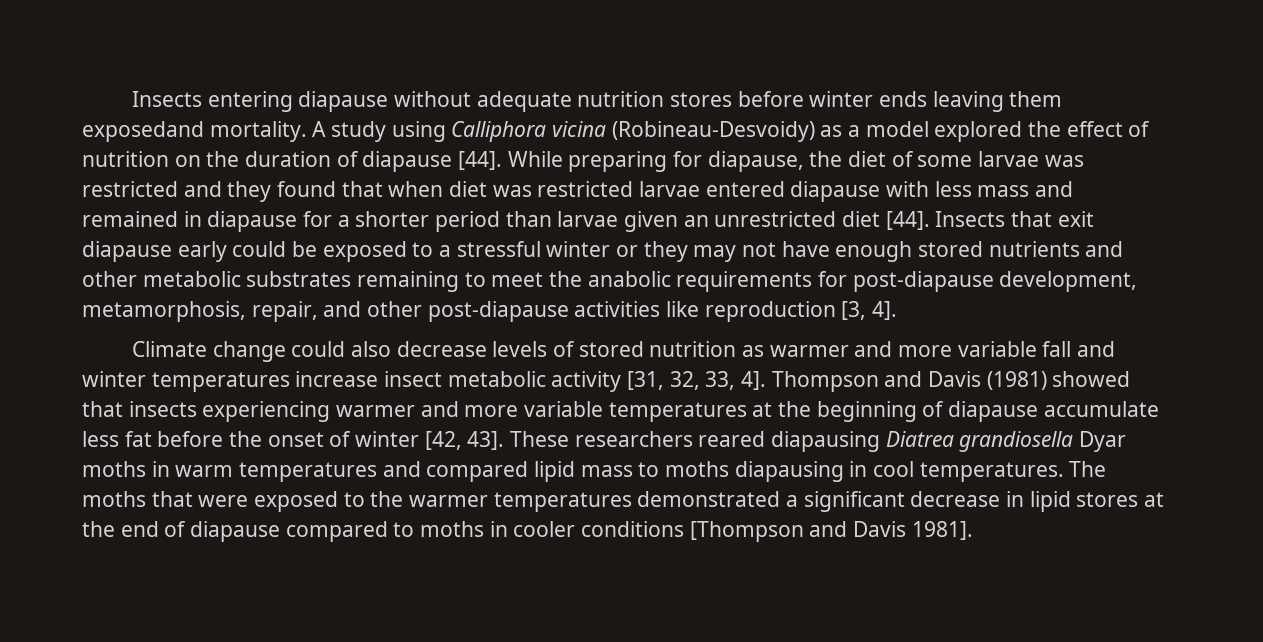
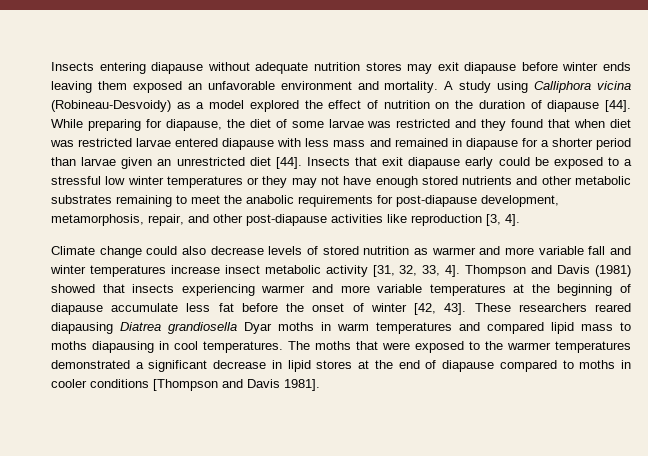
- Insects entering diapause without adequate nutrition stores before winter ends leaving them exposedand mortality.
+ Insects entering diapause without adequate nutrition stores may exit diapause before winter ends leaving them exposed an unfavorable environment and mortality.
- Insects that exit diapause early could be exposed to a stressful winter or they may not have enough stored nutrients and other metabolic substrates remaining to meet the anabolic requirements for post-diapause development, metamorphosis, repair, and other post-diapause activities like reproduction [3, 4].
+ Insects that exit diapause early could be exposed to a stressful low winter temperatures or they may not have enough stored nutrients and other metabolic substrates remaining to meet the anabolic requirements for post-diapause development, metamorphosis, repair, and other post-diapause activities like reproduction [3, 4].

